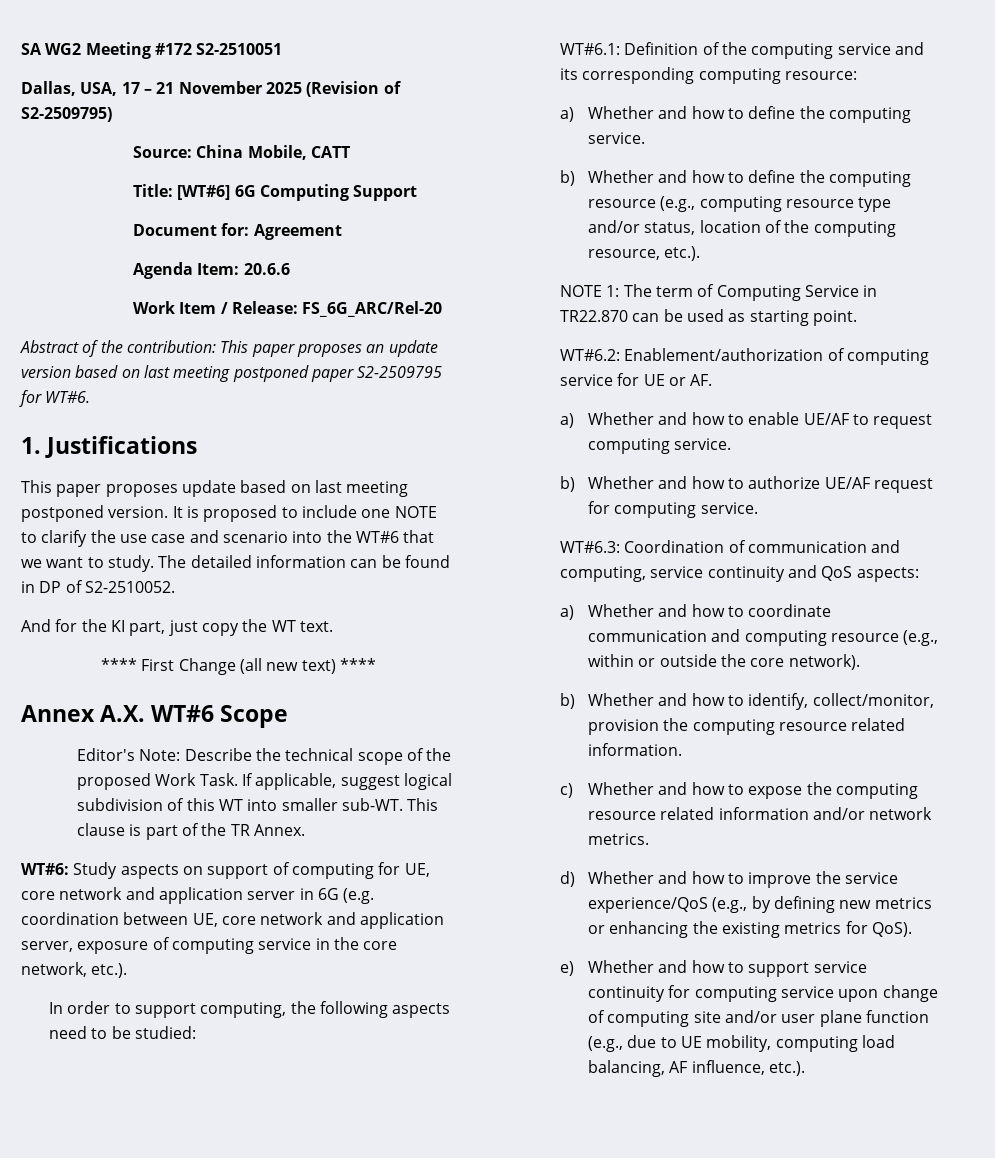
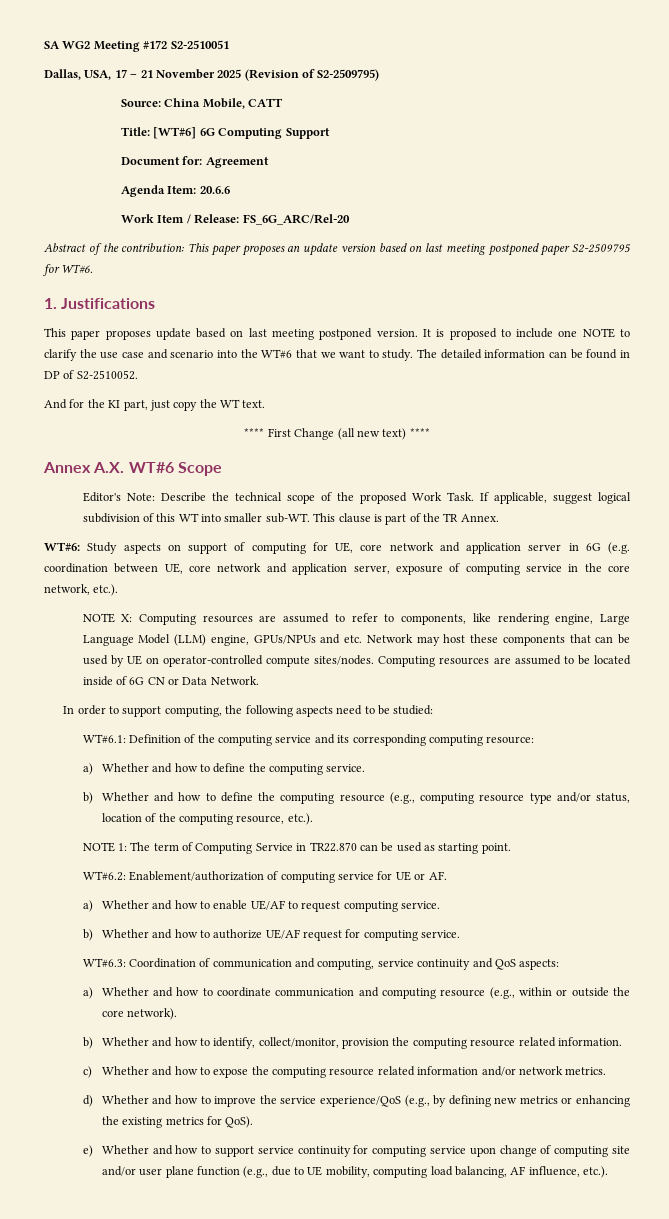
+ NOTE X: Computing resources are assumed to refer to components, like rendering engine, Large Language Model (LLM) engine, GPUs/NPUs and etc. Network may host these components that can be used by UE on operator-controlled compute sites/nodes. Computing resources are assumed to be located inside of 6G CN or Data Network.

